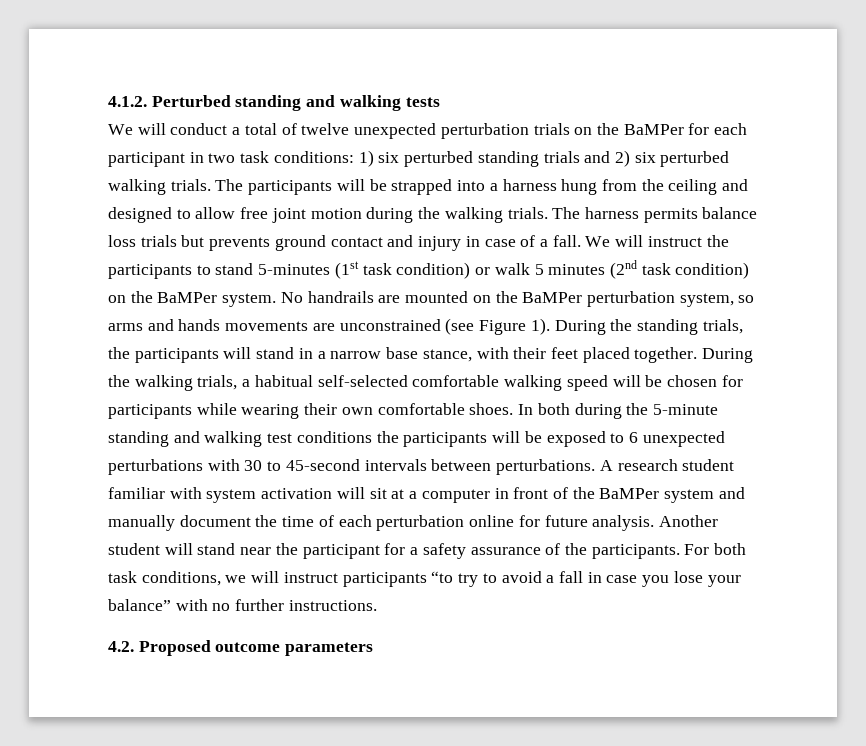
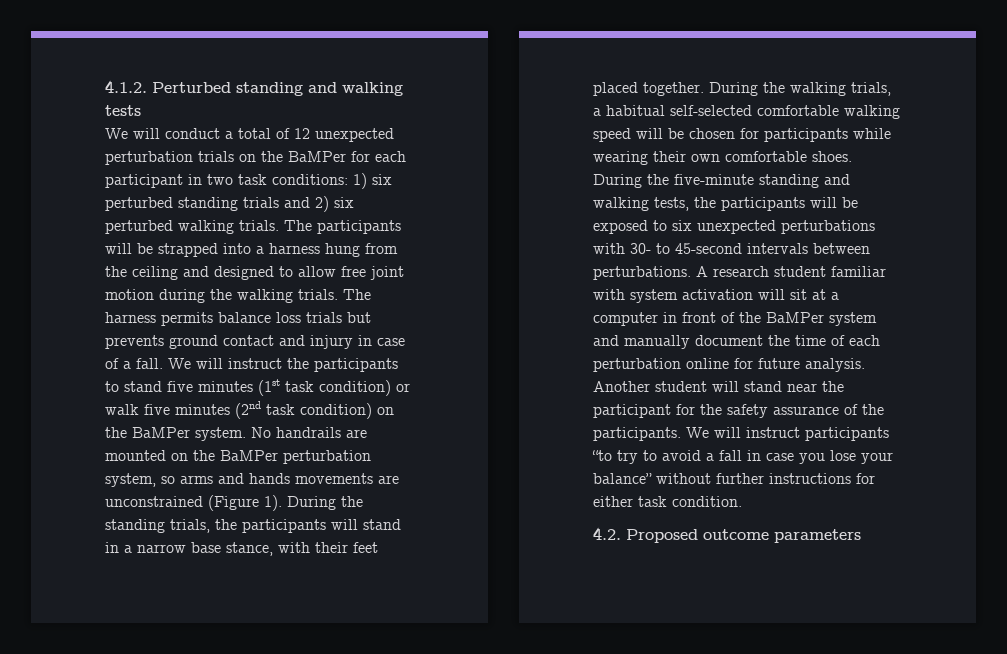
- We will conduct a total of twelve unexpected perturbation trials on the BaMPer for each participant in two task conditions: 1) six perturbed standing trials and 2) six perturbed walking trials.
+ We will conduct a total of 12 unexpected perturbation trials on the BaMPer for each participant in two task conditions: 1) six perturbed standing trials and 2) six perturbed walking trials.
- We will instruct the participants to stand 5-minutes (1st task condition) or walk 5 minutes (2nd task condition) on the BaMPer system.
+ We will instruct the participants to stand five minutes (1st task condition) or walk five minutes (2nd task condition) on the BaMPer system.
- No handrails are mounted on the BaMPer perturbation system, so arms and hands movements are unconstrained (see Figure 1).
+ No handrails are mounted on the BaMPer perturbation system, so arms and hands movements are unconstrained (Figure 1).
- In both during the 5-minute standing and walking test conditions the participants will be exposed to 6 unexpected perturbations with 30 to 45-second intervals between perturbations.
+ During the five-minute standing and walking tests, the participants will be exposed to six unexpected perturbations with 30- to 45-second intervals between perturbations.
- Another student will stand near the participant for a safety assurance of the participants.
+ Another student will stand near the participant for the safety assurance of the participants.
- For both task conditions, we will instruct participants “to try to avoid a fall in case you lose your balance” with no further instructions.
+ We will instruct participants “to try to avoid a fall in case you lose your balance” without further instructions for either task condition.

